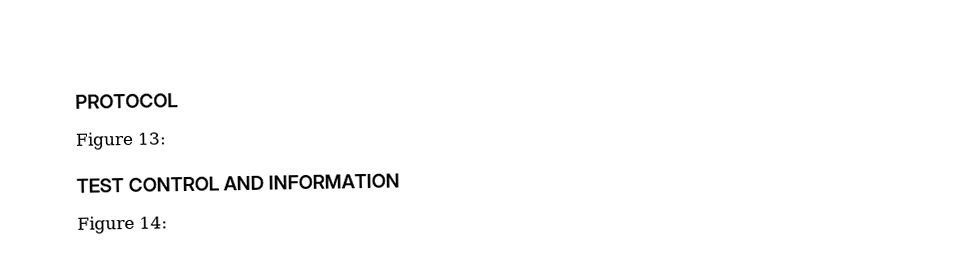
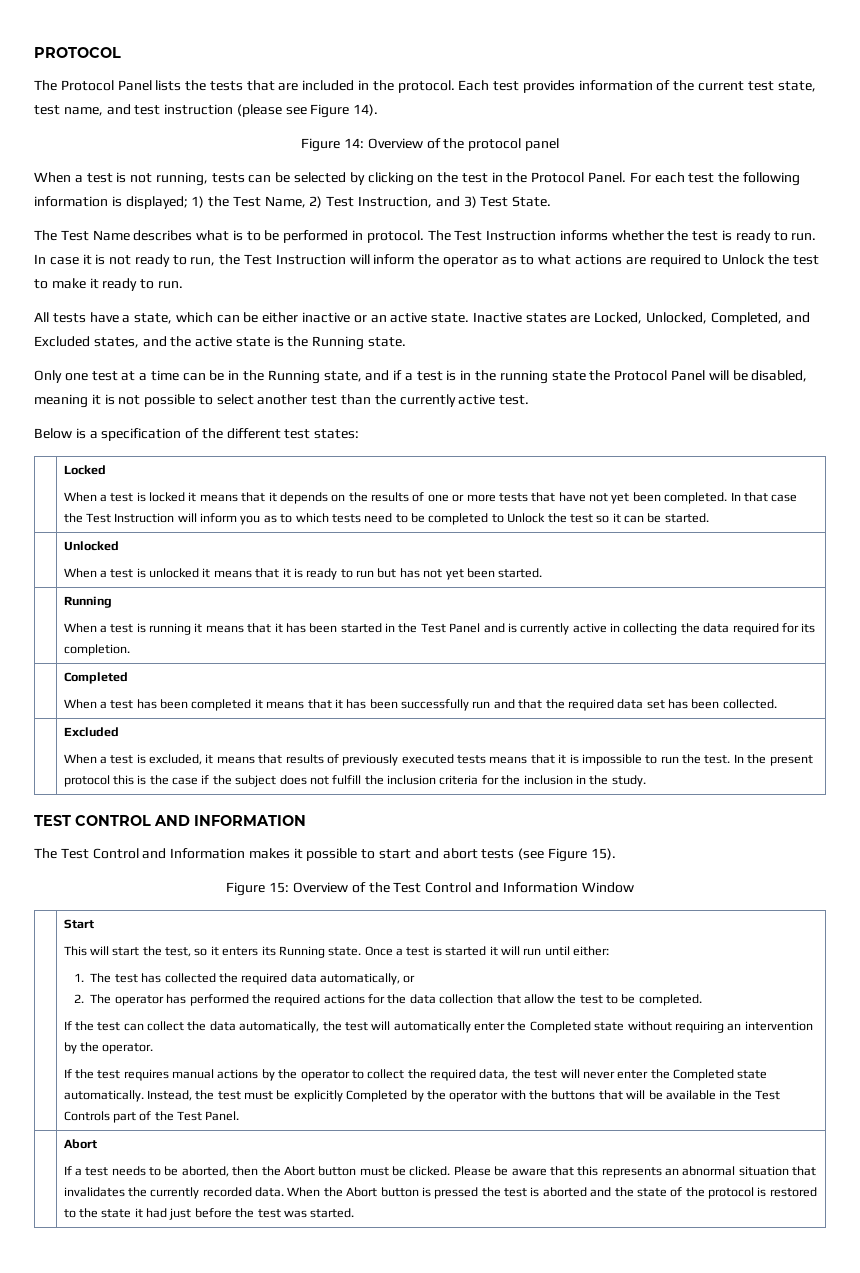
- Figure 13:
+ The Protocol Panel lists the tests that are included in the protocol. Each test provides information of the current test state, test name, and test instruction (please see Figure 14).
+ Figure 14: Overview of the protocol panel
+ When a test is not running, tests can be selected by clicking on the test in the Protocol Panel. For each test the following information is displayed; 1) the Test Name, 2) Test Instruction, and 3) Test State.
+ The Test Name describes what is to be performed in protocol. The Test Instruction informs whether the test is ready to run. In case it is not ready to run, the Test Instruction will inform the operator as to what actions are required to Unlock the test to make it ready to run.
+ All tests have a state, which can be either inactive or an active state. Inactive states are Locked, Unlocked, Completed, and Excluded states, and the active state is the Running state.
+ Only one test at a time can be in the Running state, and if a test is in the running state the Protocol Panel will be disabled, meaning it is not possible to select another test than the currently active test.
+ Below is a specification of the different test states:
+ | Locked
+ When a test is locked it means that it depends on the results of one or more tests that have not yet been completed. In that case the Test Instruction will inform you as to which tests need to be completed to Unlock the test so it can be started.
+ | Unlocked
+ When a test is unlocked it means that it is ready to run but has not yet been started.
+ | Running
+ When a test is running it means that it has been started in the Test Panel and is currently active in collecting the data required for its completion.
+ | Completed
+ When a test has been completed it means that it has been successfully run and that the required data set has been collected.
+ | Excluded
+ When a test is excluded, it means that results of previously executed tests means that it is impossible to run the test. In the present protocol this is the case if the subject does not fulfill the inclusion criteria for the inclusion in the study.
  TEST CONTROL AND INFORMATION
- Figure 14:
+ The Test Control and Information makes it possible to start and abort tests (see Figure 15).
+ Figure 15: Overview of the Test Control and Information Window
+ | Start
+ This will start the test, so it enters its Running state. Once a test is started it will run until either:
+ 1. The test has collected the required data automatically, or
+ 2. The operator has performed the required actions for the data collection that allow the test to be completed.
+ If the test can collect the data automatically, the test will automatically enter the Completed state without requiring an intervention by the operator.
+ If the test requires manual actions by the operator to collect the required data, the test will never enter the Completed state automatically. Instead, the test must be explicitly Completed by the operator with the buttons that will be available in the Test Controls part of the Test Panel.
+ | Abort
+ If a test needs to be aborted, then the Abort button must be clicked. Please be aware that this represents an abnormal situation that invalidates the currently recorded data. When the Abort button is pressed the test is aborted and the state of the protocol is restored to the state it had just before the test was started.

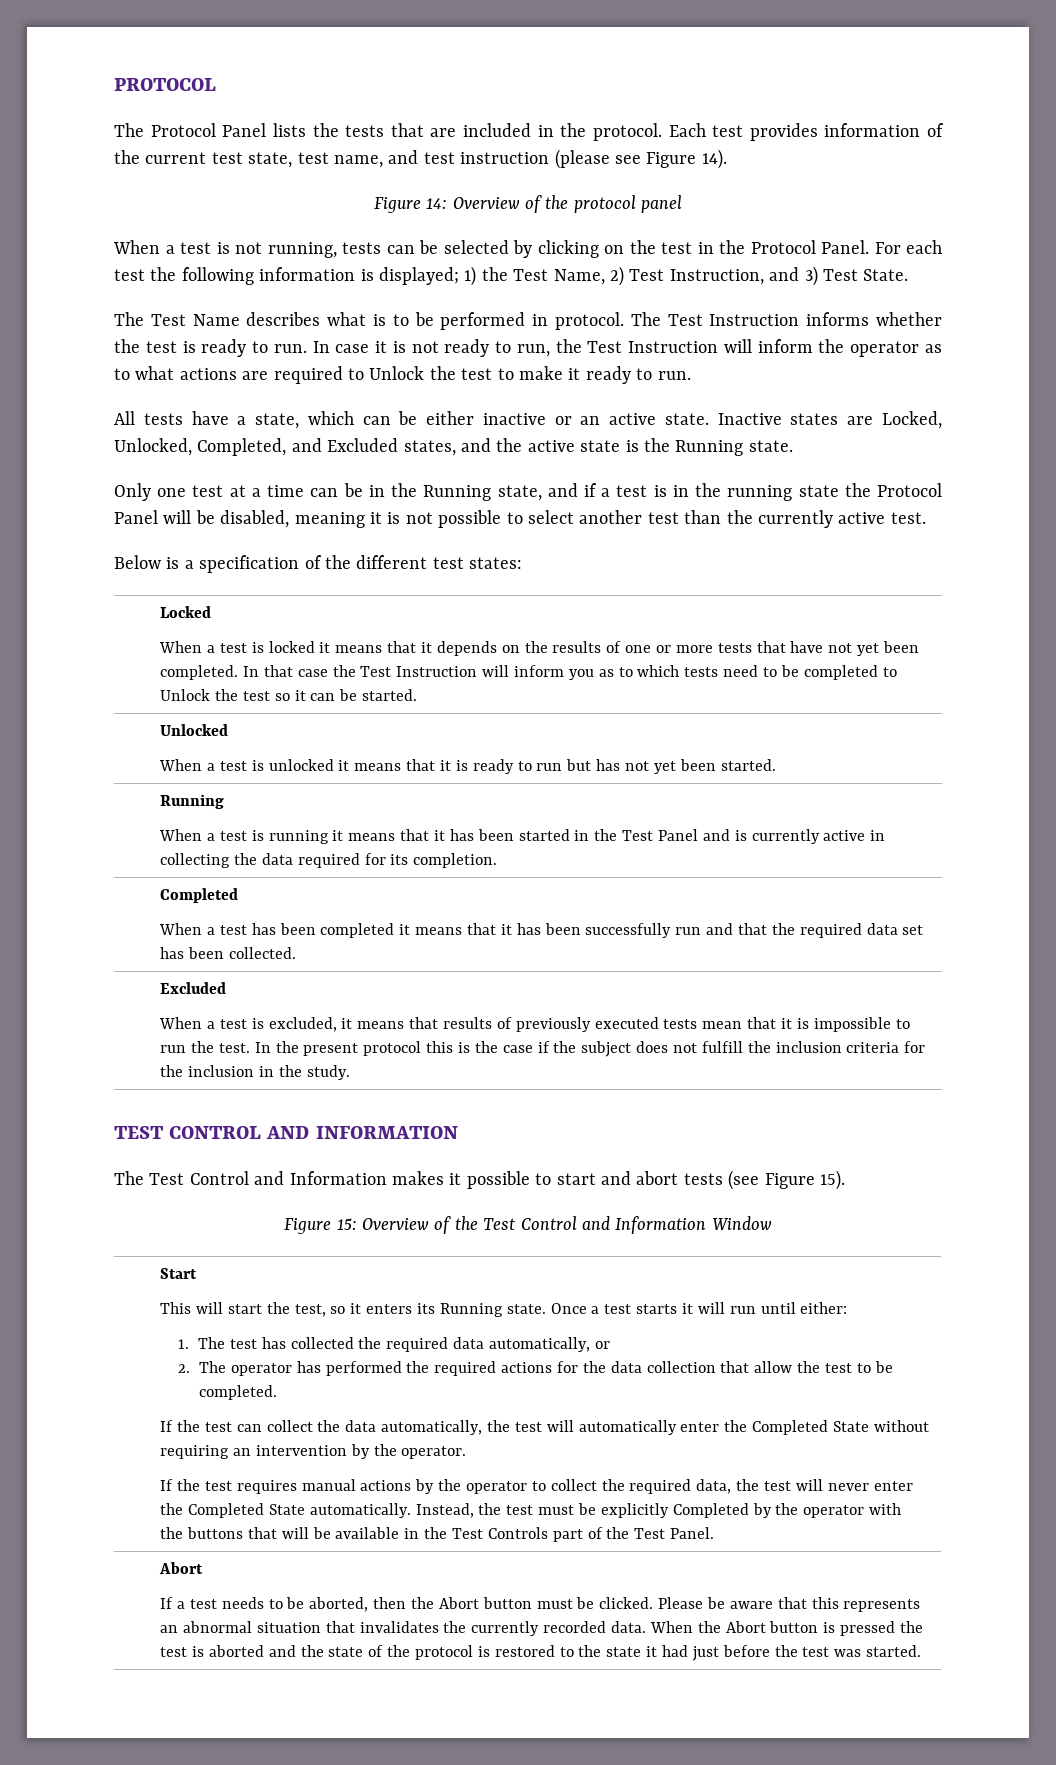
- When a test is excluded, it means that results of previously executed tests means that it is impossible to run the test.
+ When a test is excluded, it means that results of previously executed tests mean that it is impossible to run the test.
- Once a test is started it will run until either:
+ Once a test starts it will run until either:
- If the test can collect the data automatically, the test will automatically enter the Completed state without requiring an intervention by the operator.
+ If the test can collect the data automatically, the test will automatically enter the Completed State without requiring an intervention by the operator.
- If the test requires manual actions by the operator to collect the required data, the test will never enter the Completed state automatically.
+ If the test requires manual actions by the operator to collect the required data, the test will never enter the Completed State automatically.

